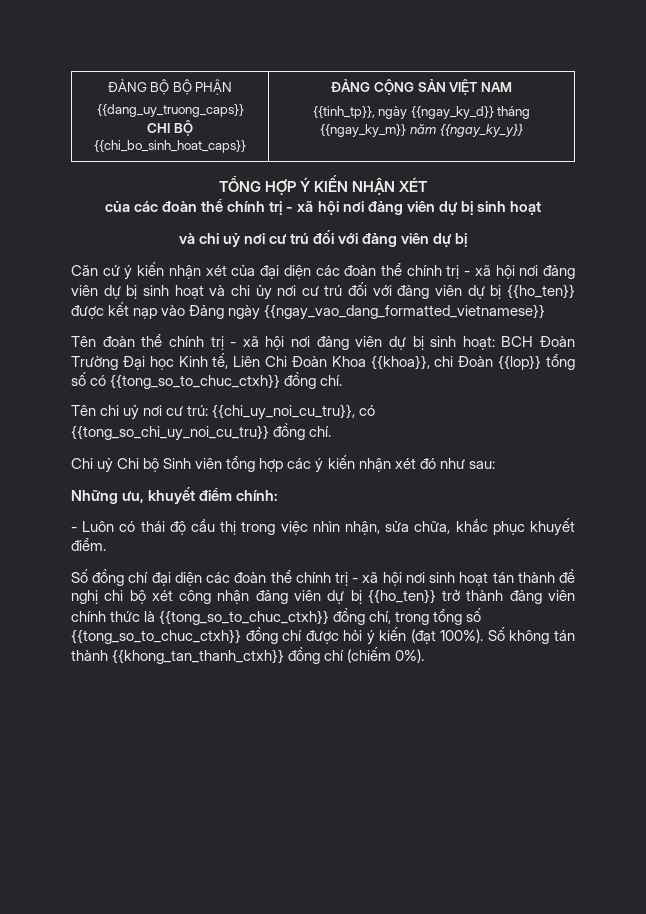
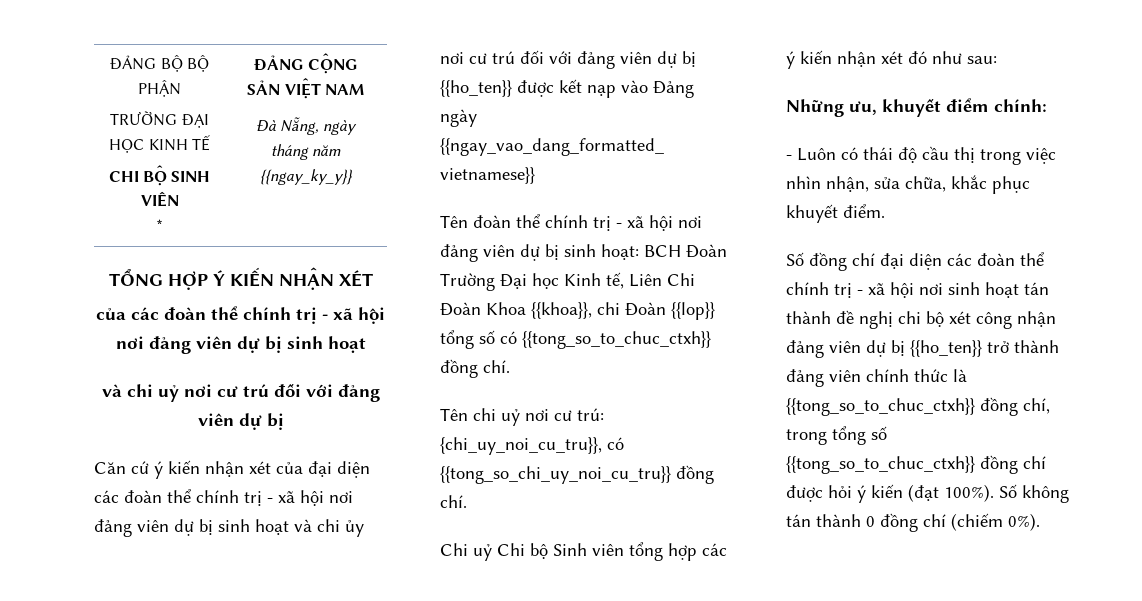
  ĐẢNG BỘ BỘ PHẬN
- {{dang_uy_truong_caps}}
- CHI BỘ {{chi_bo_sinh_hoat_caps}} | ĐẢNG CỘNG SẢN VIỆT NAM
- {{tinh_tp}}, ngày {{ngay_ky_d}} tháng {{ngay_ky_m}} năm {{ngay_ky_y}}
+ TRƯỜNG ĐẠI HỌC KINH TẾ
+ CHI BỘ SINH VIÊN
+ * | ĐẢNG CỘNG SẢN VIỆT NAM
+ Đà Nẵng, ngày tháng năm {{ngay_ky_y}}
- Tên chi uỷ nơi cư trú: {{chi_uy_noi_cu_tru}}, có {{tong_so_chi_uy_noi_cu_tru}} đồng chí.
+ Tên chi uỷ nơi cư trú: {chi_uy_noi_cu_tru}}, có {{tong_so_chi_uy_noi_cu_tru}} đồng chí.
- Số không tán thành {{khong_tan_thanh_ctxh}} đồng chí (chiếm 0%).
+ Số không tán thành 0 đồng chí (chiếm 0%).

